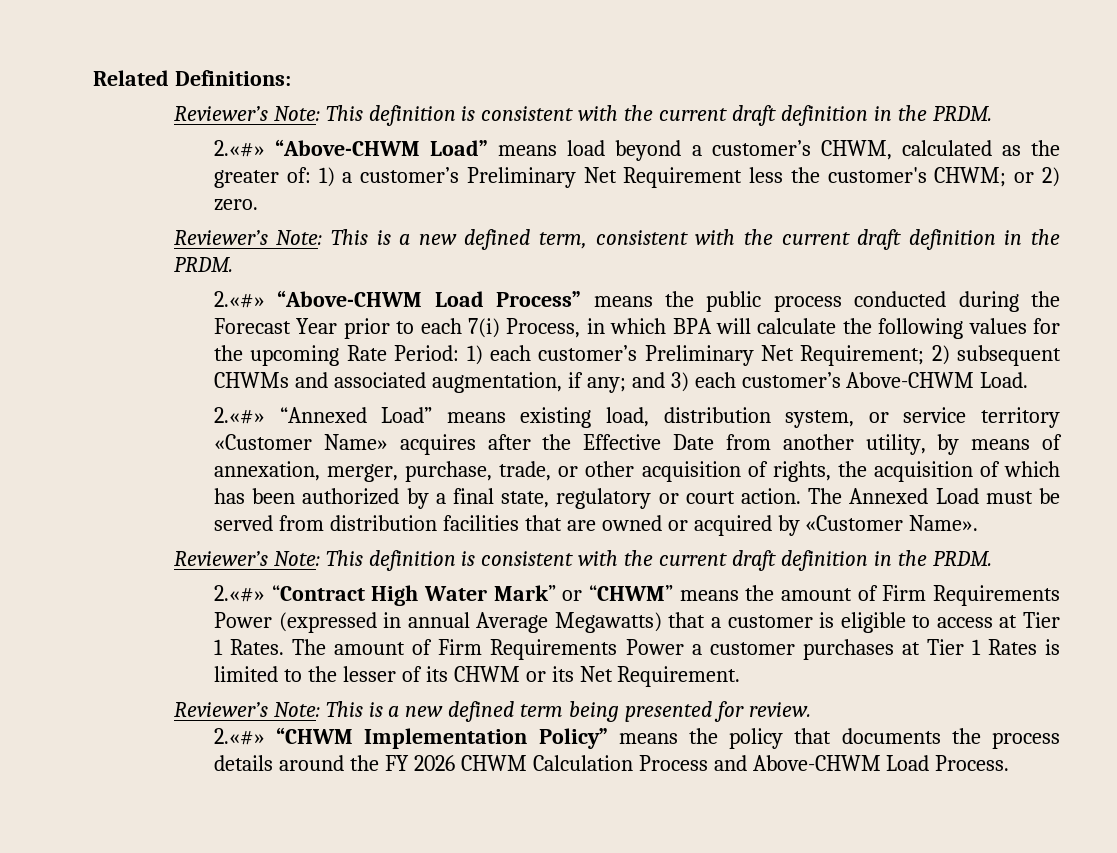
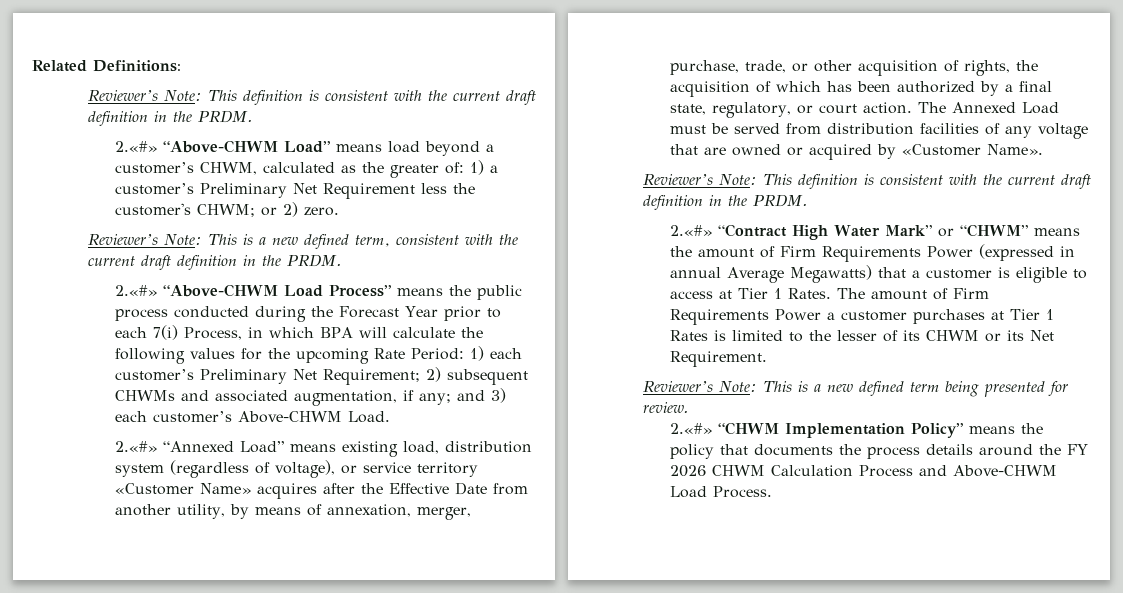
- 2.«#» “Annexed Load” means existing load, distribution system, or service territory «Customer Name» acquires after the Effective Date from another utility, by means of annexation, merger, purchase, trade, or other acquisition of rights, the acquisition of which has been authorized by a final state, regulatory or court action.
+ 2.«#» “Annexed Load” means existing load, distribution system (regardless of voltage), or service territory «Customer Name» acquires after the Effective Date from another utility, by means of annexation, merger, purchase, trade, or other acquisition of rights, the acquisition of which has been authorized by a final state, regulatory, or court action.
- The Annexed Load must be served from distribution facilities that are owned or acquired by «Customer Name».
+ The Annexed Load must be served from distribution facilities of any voltage that are owned or acquired by «Customer Name».

